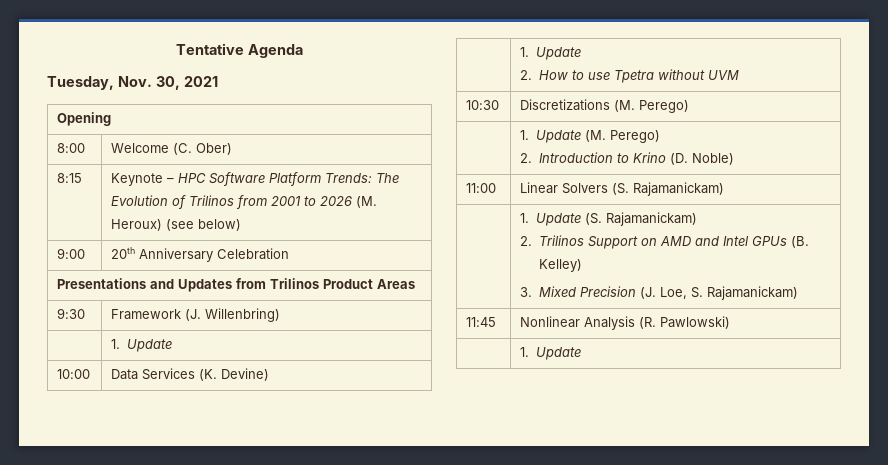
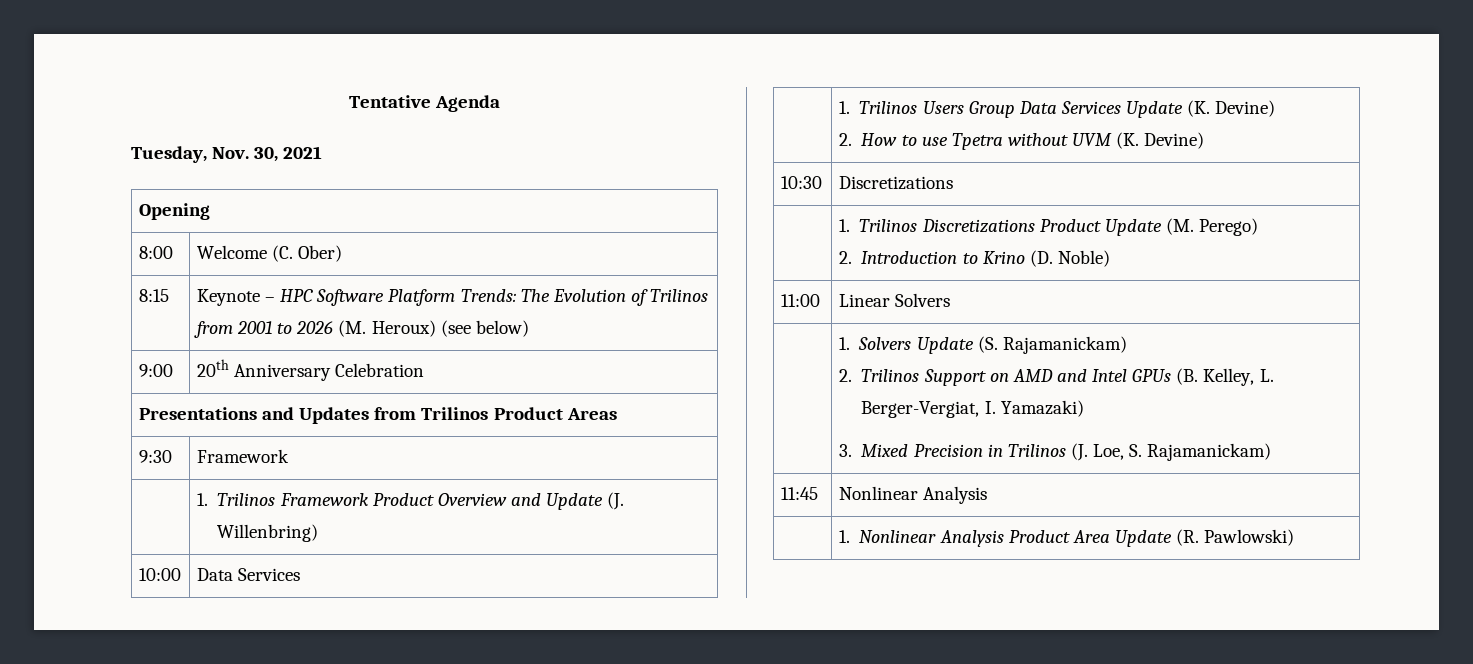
- 9:30 | Framework (J. Willenbring)
- | 1. Update
+ 9:30 | Framework
+ | 1. Trilinos Framework Product Overview and Update (J. Willenbring)
- 10:00 | Data Services (K. Devine)
- | 1. Update
- 2. How to use Tpetra without UVM
+ 10:00 | Data Services
+ | 1. Trilinos Users Group Data Services Update (K. Devine)
+ 2. How to use Tpetra without UVM (K. Devine)
- 10:30 | Discretizations (M. Perego)
- | 1. Update (M. Perego)
+ 10:30 | Discretizations
+ | 1. Trilinos Discretizations Product Update (M. Perego)
- 11:00 | Linear Solvers (S. Rajamanickam)
- | 1. Update (S. Rajamanickam)
- 2. Trilinos Support on AMD and Intel GPUs (B. Kelley)
- 3. Mixed Precision (J. Loe, S. Rajamanickam)
+ 11:00 | Linear Solvers
+ | 1. Solvers Update (S. Rajamanickam)
+ 2. Trilinos Support on AMD and Intel GPUs (B. Kelley, L. Berger-Vergiat, I. Yamazaki)
+ 3. Mixed Precision in Trilinos (J. Loe, S. Rajamanickam)
- 11:45 | Nonlinear Analysis (R. Pawlowski)
- | 1. Update
+ 11:45 | Nonlinear Analysis
+ | 1. Nonlinear Analysis Product Area Update (R. Pawlowski)

